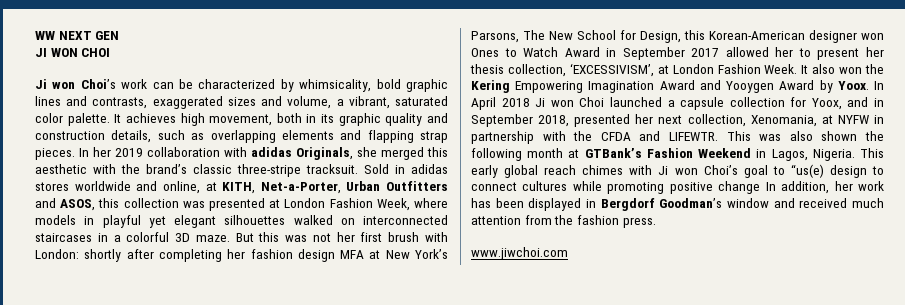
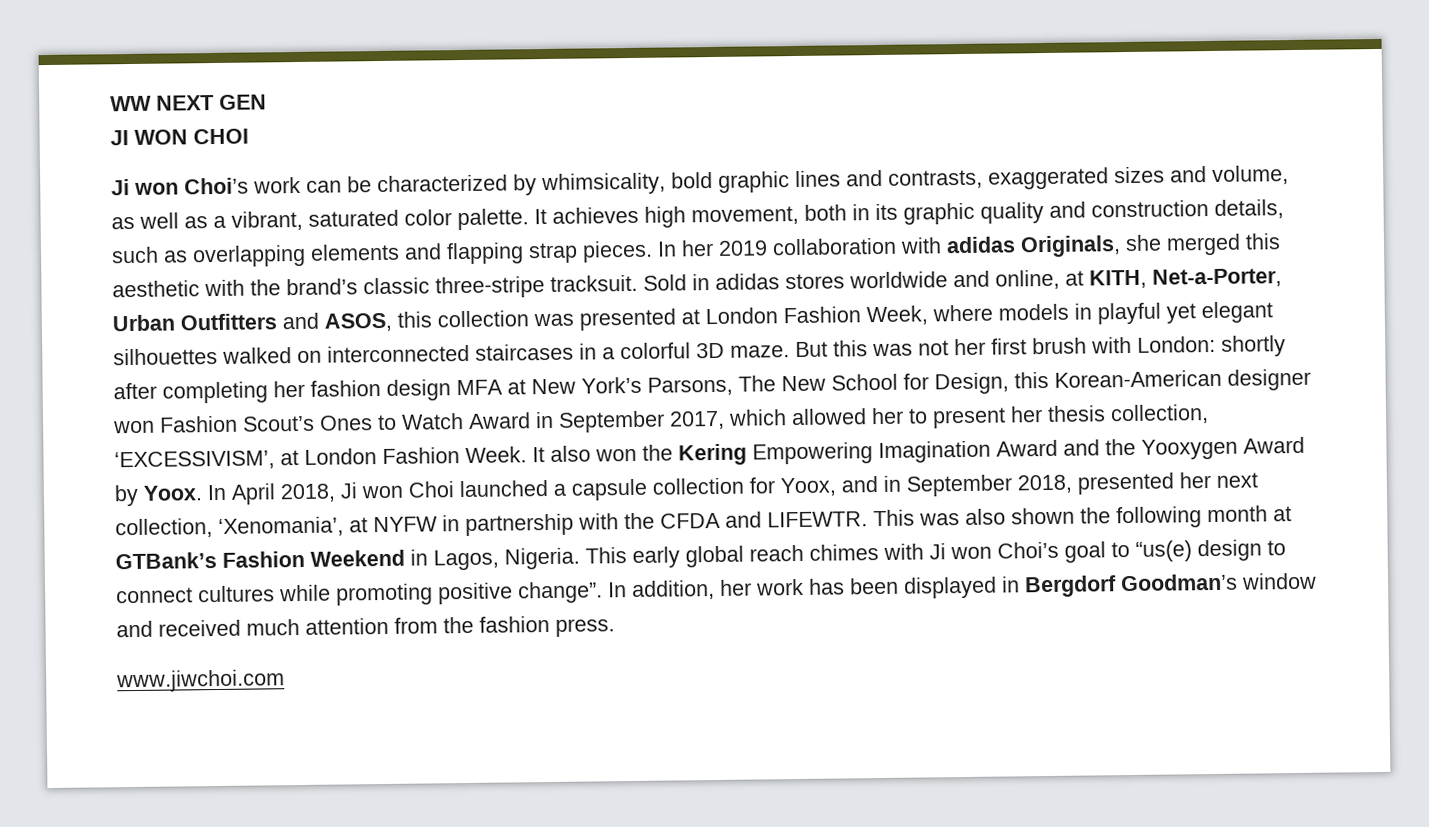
- Ji won Choi’s work can be characterized by whimsicality, bold graphic lines and contrasts, exaggerated sizes and volume, a vibrant, saturated color palette.
+ Ji won Choi’s work can be characterized by whimsicality, bold graphic lines and contrasts, exaggerated sizes and volume, as well as a vibrant, saturated color palette.
- But this was not her first brush with London: shortly after completing her fashion design MFA at New York’s Parsons, The New School for Design, this Korean-American designer won Ones to Watch Award in September 2017 allowed her to present her thesis collection, ‘EXCESSIVISM’, at London Fashion Week.
+ But this was not her first brush with London: shortly after completing her fashion design MFA at New York’s Parsons, The New School for Design, this Korean-American designer won Fashion Scout’s Ones to Watch Award in September 2017, which allowed her to present her thesis collection, ‘EXCESSIVISM’, at London Fashion Week.
- It also won the Kering Empowering Imagination Award and Yooygen Award by Yoox.
+ It also won the Kering Empowering Imagination Award and the Yooxygen Award by Yoox.
- In April 2018 Ji won Choi launched a capsule collection for Yoox, and in September 2018, presented her next collection, Xenomania, at NYFW in partnership with the CFDA and LIFEWTR.
+ In April 2018, Ji won Choi launched a capsule collection for Yoox, and in September 2018, presented her next collection, ‘Xenomania’, at NYFW in partnership with the CFDA and LIFEWTR.
- This early global reach chimes with Ji won Choi’s goal to “us(e) design to connect cultures while promoting positive change In addition, her work has been displayed in Bergdorf Goodman’s window and received much attention from the fashion press.
+ This early global reach chimes with Ji won Choi’s goal to “us(e) design to connect cultures while promoting positive change”. In addition, her work has been displayed in Bergdorf Goodman’s window and received much attention from the fashion press.

